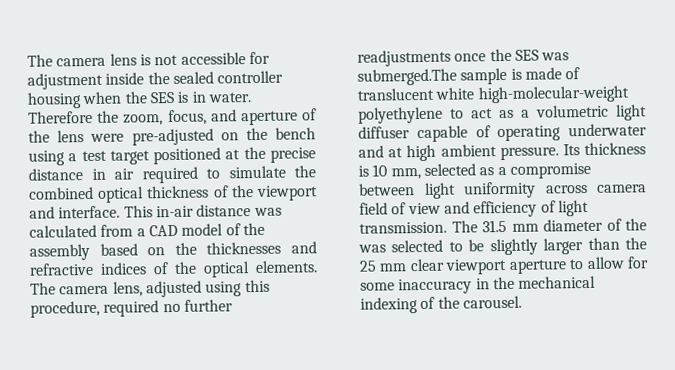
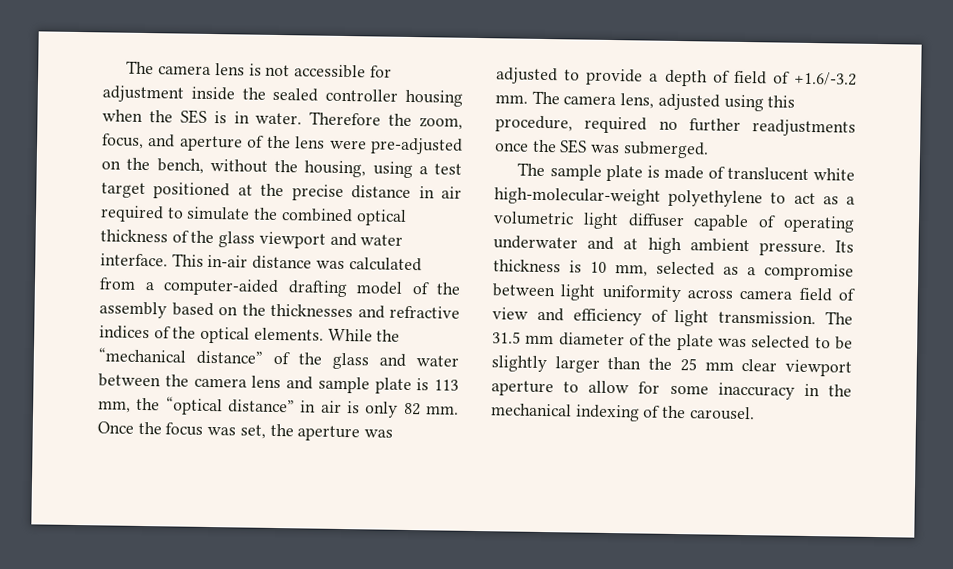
- Therefore the zoom, focus, and aperture of the lens were pre-adjusted on the bench using a test target positioned at the precise distance in air required to simulate the combined optical thickness of the viewport and interface.
+ Therefore the zoom, focus, and aperture of the lens were pre-adjusted on the bench, without the housing, using a test target positioned at the precise distance in air required to simulate the combined optical thickness of the glass viewport and water interface.
- This in-air distance was calculated from a CAD model of the assembly based on the thicknesses and refractive indices of the optical elements.
+ This in-air distance was calculated from a computer-aided drafting model of the assembly based on the thicknesses and refractive indices of the optical elements.
+ While the “mechanical distance” of the glass and water between the camera lens and sample plate is 113 mm, the “optical distance” in air is only 82 mm. Once the focus was set, the aperture was adjusted to provide a depth of field of +1.6/-3.2 mm.
- The camera lens, adjusted using this procedure, required no further readjustments once the SES was submerged.The sample is made of translucent white high-molecular-weight polyethylene to act as a volumetric light diffuser capable of operating underwater and at high ambient pressure.
+ The camera lens, adjusted using this procedure, required no further readjustments once the SES was submerged.
+ The sample plate is made of translucent white high-molecular-weight polyethylene to act as a volumetric light diffuser capable of operating underwater and at high ambient pressure.
- The 31.5 mm diameter of the was selected to be slightly larger than the 25 mm clear viewport aperture to allow for some inaccuracy in the mechanical indexing of the carousel.
+ The 31.5 mm diameter of the plate was selected to be slightly larger than the 25 mm clear viewport aperture to allow for some inaccuracy in the mechanical indexing of the carousel.

